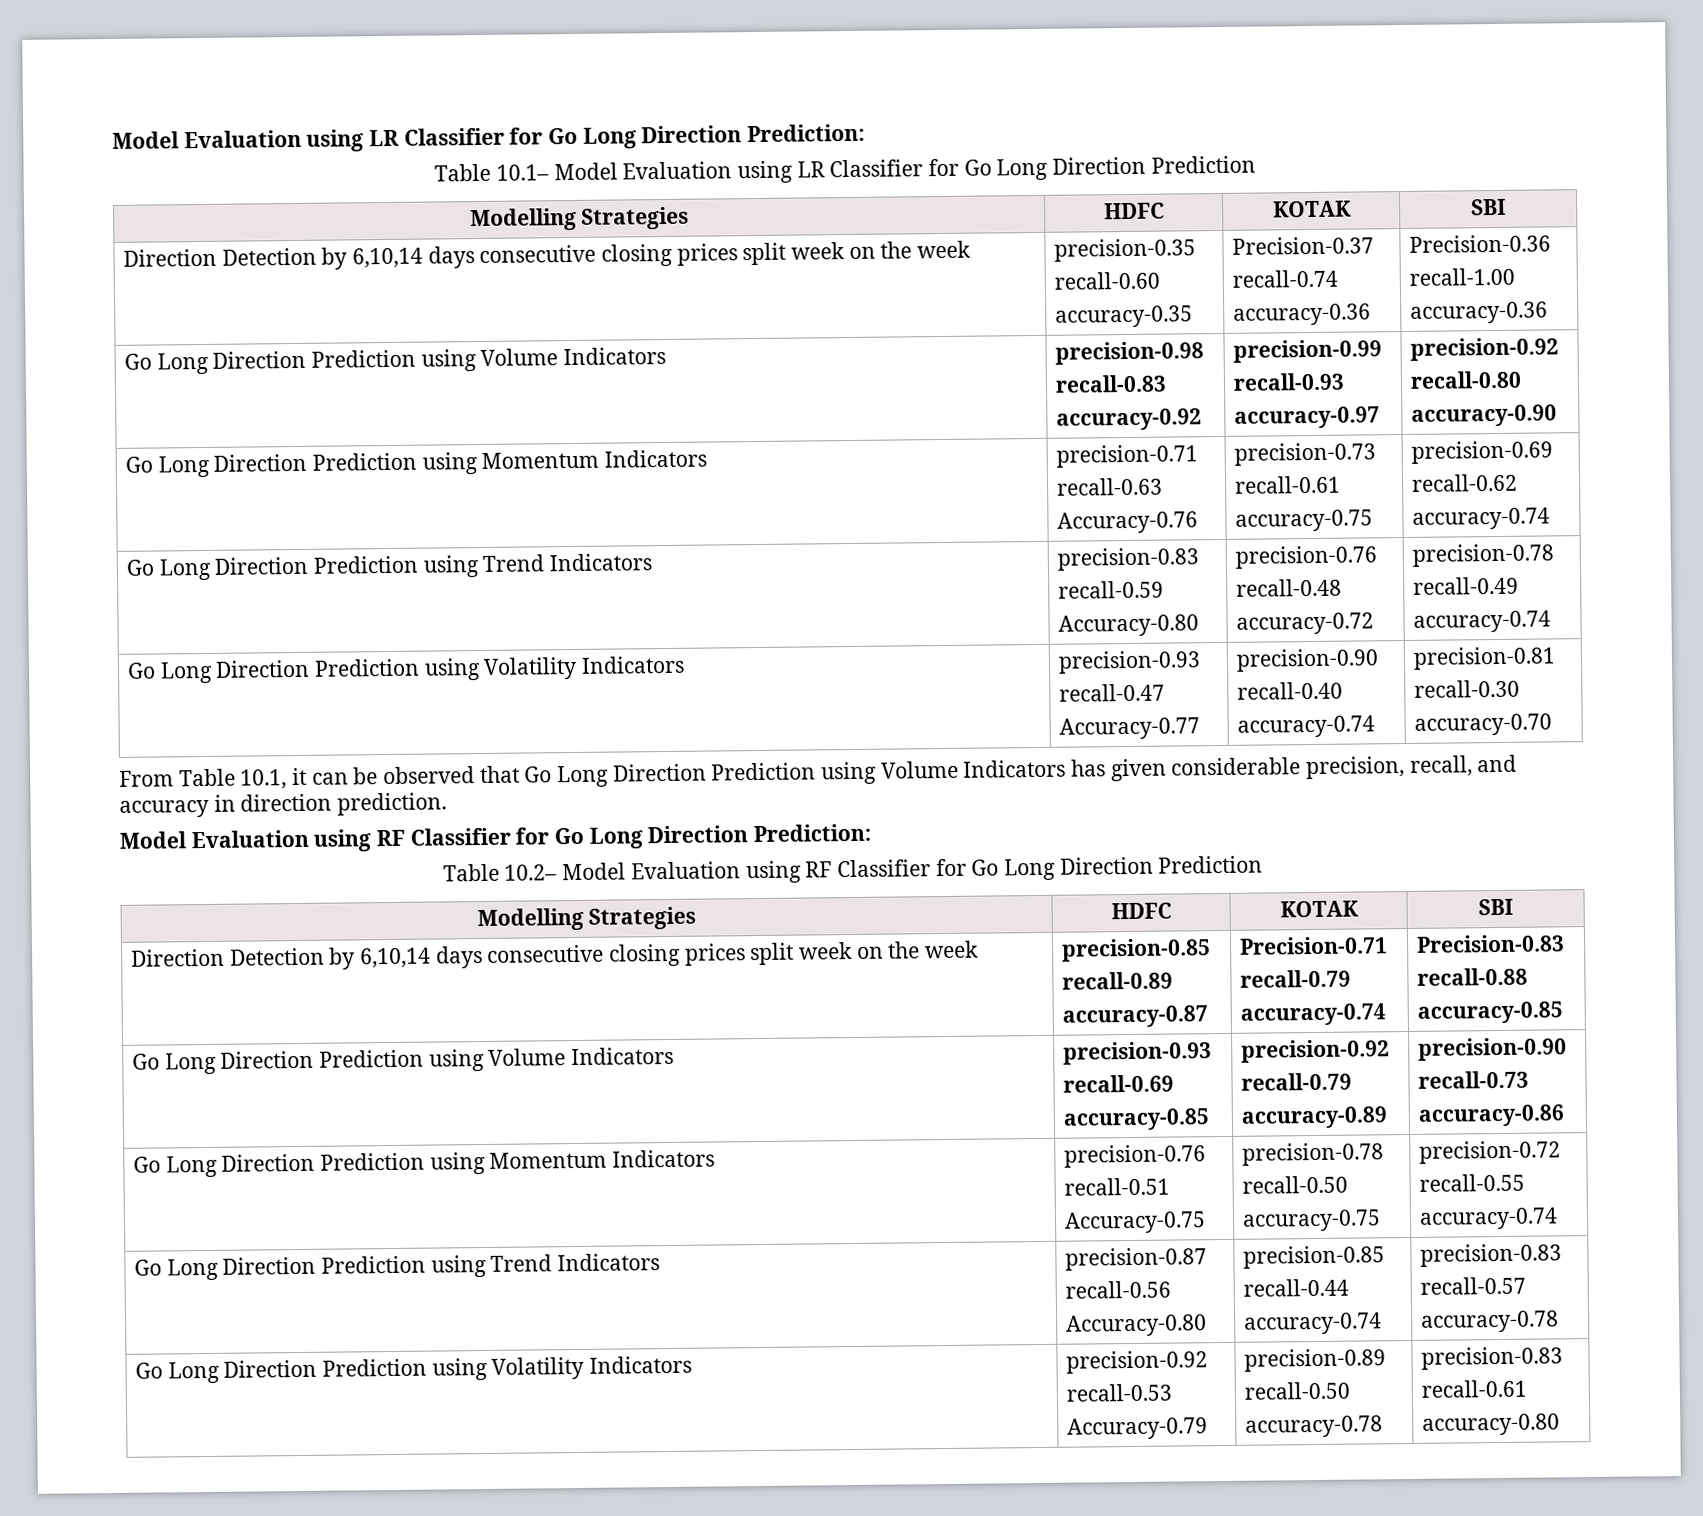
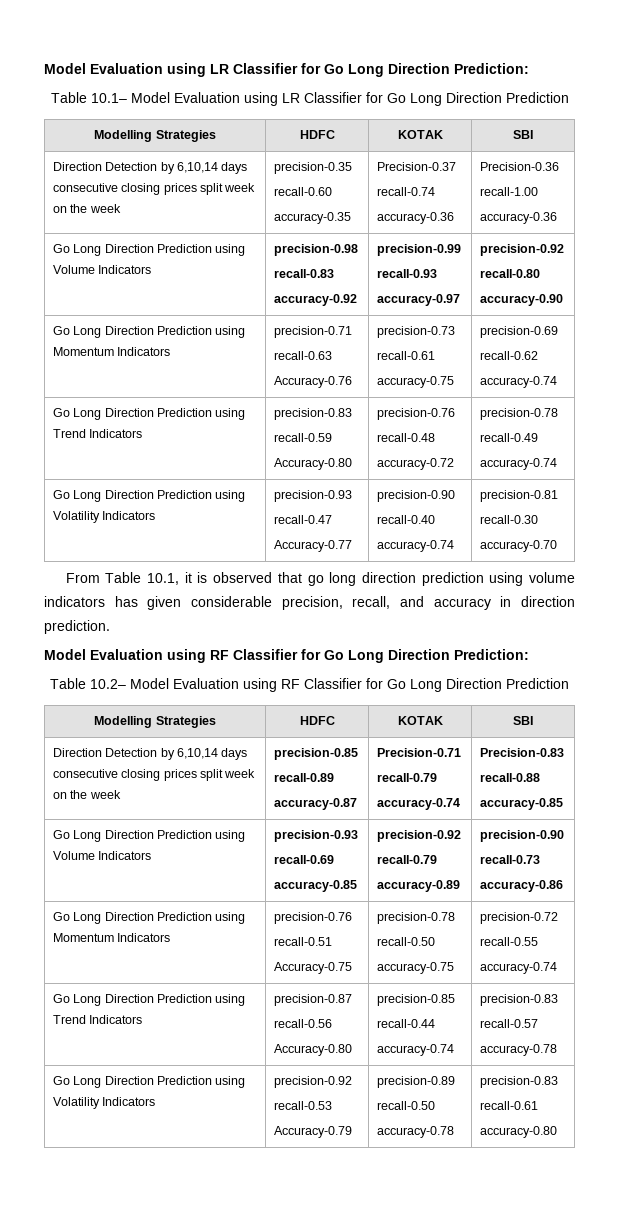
- From Table 10.1, it can be observed that Go Long Direction Prediction using Volume Indicators has given considerable precision, recall, and accuracy in direction prediction.
+ From Table 10.1, it is observed that go long direction prediction using volume indicators has given considerable precision, recall, and accuracy in direction prediction.

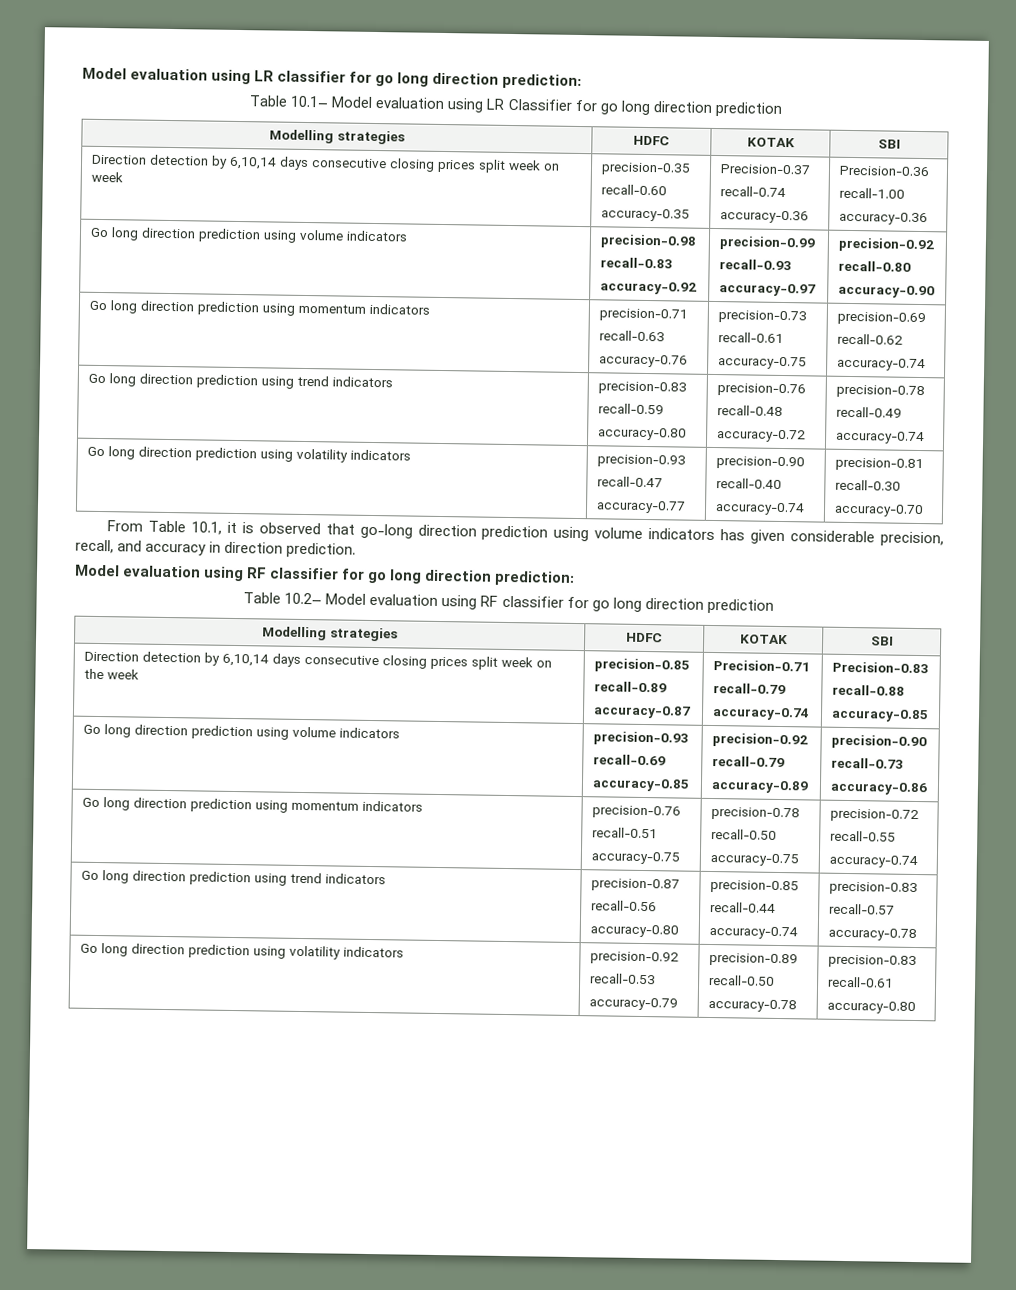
- Model Evaluation using LR Classifier for Go Long Direction Prediction:
- Table 10.1– Model Evaluation using LR Classifier for Go Long Direction Prediction
- Modelling Strategies | HDFC | KOTAK | SBI
- Direction Detection by 6,10,14 days consecutive closing prices split week on the week | precision-0.35
+ Model evaluation using LR classifier for go long direction prediction:
+ Table 10.1– Model evaluation using LR Classifier for go long direction prediction
+ Modelling strategies | HDFC | KOTAK | SBI
+ Direction detection by 6,10,14 days consecutive closing prices split week on week | precision-0.35
- Go Long Direction Prediction using Volume Indicators | precision-0.98
+ Go long direction prediction using volume indicators | precision-0.98
- Go Long Direction Prediction using Momentum Indicators | precision-0.71
+ Go long direction prediction using momentum indicators | precision-0.71
  recall-0.63
- Accuracy-0.76 | precision-0.73
+ accuracy-0.76 | precision-0.73
- Go Long Direction Prediction using Trend Indicators | precision-0.83
+ Go long direction prediction using trend indicators | precision-0.83
  recall-0.59
- Accuracy-0.80 | precision-0.76
+ accuracy-0.80 | precision-0.76
- Go Long Direction Prediction using Volatility Indicators | precision-0.93
+ Go long direction prediction using volatility indicators | precision-0.93
  recall-0.47
- Accuracy-0.77 | precision-0.90
+ accuracy-0.77 | precision-0.90
- From Table 10.1, it is observed that go long direction prediction using volume indicators has given considerable precision, recall, and accuracy in direction prediction.
+ From Table 10.1, it is observed that go-long direction prediction using volume indicators has given considerable precision, recall, and accuracy in direction prediction.
- Model Evaluation using RF Classifier for Go Long Direction Prediction:
+ Model evaluation using RF classifier for go long direction prediction:
- Table 10.2– Model Evaluation using RF Classifier for Go Long Direction Prediction
- Modelling Strategies | HDFC | KOTAK | SBI
- Direction Detection by 6,10,14 days consecutive closing prices split week on the week | precision-0.85
+ Table 10.2– Model evaluation using RF classifier for go long direction prediction
+ Modelling strategies | HDFC | KOTAK | SBI
+ Direction detection by 6,10,14 days consecutive closing prices split week on the week | precision-0.85
- Go Long Direction Prediction using Volume Indicators | precision-0.93
+ Go long direction prediction using volume indicators | precision-0.93
- Go Long Direction Prediction using Momentum Indicators | precision-0.76
+ Go long direction prediction using momentum indicators | precision-0.76
  recall-0.51
- Accuracy-0.75 | precision-0.78
+ accuracy-0.75 | precision-0.78
- Go Long Direction Prediction using Trend Indicators | precision-0.87
+ Go long direction prediction using trend indicators | precision-0.87
  recall-0.56
- Accuracy-0.80 | precision-0.85
+ accuracy-0.80 | precision-0.85
- Go Long Direction Prediction using Volatility Indicators | precision-0.92
+ Go long direction prediction using volatility indicators | precision-0.92
  recall-0.53
- Accuracy-0.79 | precision-0.89
+ accuracy-0.79 | precision-0.89

